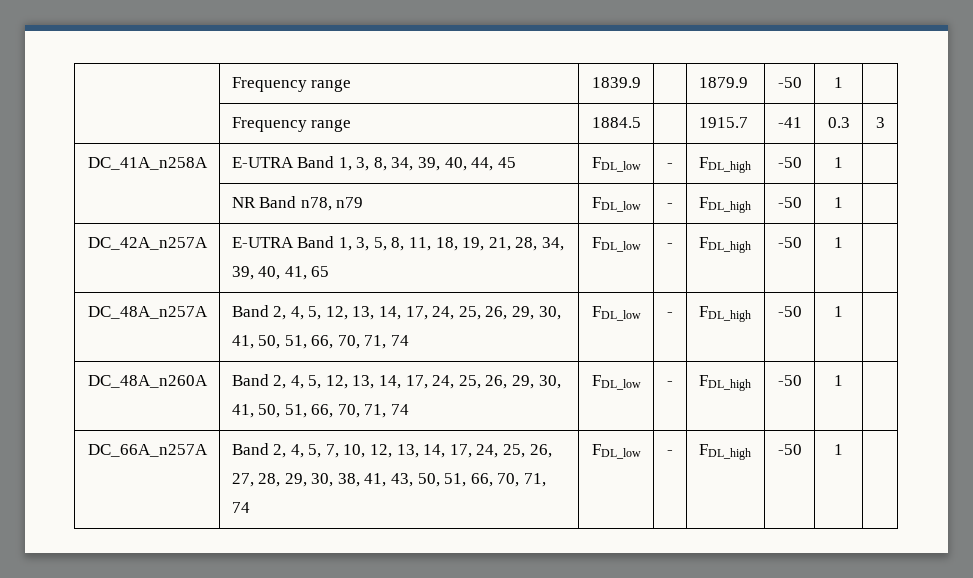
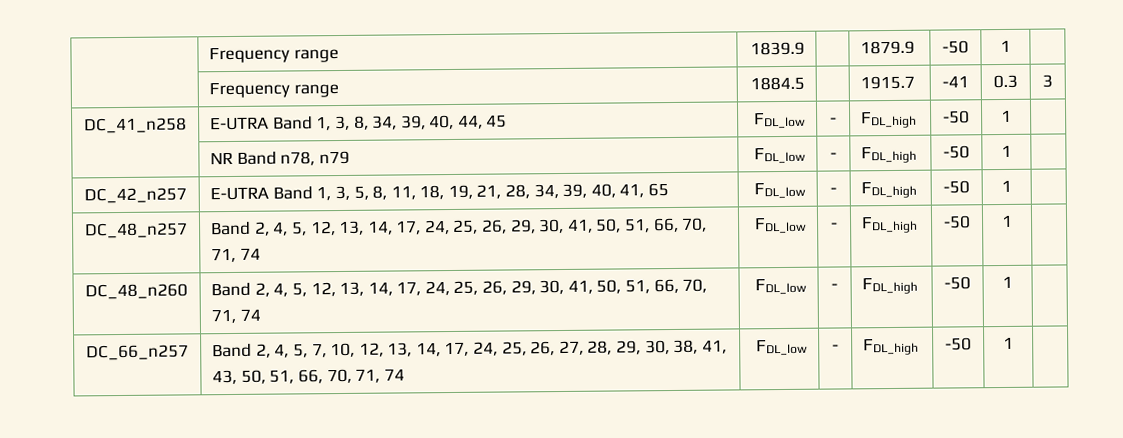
- DC_41A_n258A | E-UTRA Band 1, 3, 8, 34, 39, 40, 44, 45 | FDL_low | - | FDL_high | -50 | 1 |
+ DC_41_n258 | E-UTRA Band 1, 3, 8, 34, 39, 40, 44, 45 | FDL_low | - | FDL_high | -50 | 1 |
- DC_42A_n257A | E-UTRA Band 1, 3, 5, 8, 11, 18, 19, 21, 28, 34, 39, 40, 41, 65 | FDL_low | - | FDL_high | -50 | 1 |
+ DC_42_n257 | E-UTRA Band 1, 3, 5, 8, 11, 18, 19, 21, 28, 34, 39, 40, 41, 65 | FDL_low | - | FDL_high | -50 | 1 |
- DC_48A_n257A | Band 2, 4, 5, 12, 13, 14, 17, 24, 25, 26, 29, 30, 41, 50, 51, 66, 70, 71, 74 | FDL_low | - | FDL_high | -50 | 1 |
+ DC_48_n257 | Band 2, 4, 5, 12, 13, 14, 17, 24, 25, 26, 29, 30, 41, 50, 51, 66, 70, 71, 74 | FDL_low | - | FDL_high | -50 | 1 |
- DC_48A_n260A | Band 2, 4, 5, 12, 13, 14, 17, 24, 25, 26, 29, 30, 41, 50, 51, 66, 70, 71, 74 | FDL_low | - | FDL_high | -50 | 1 |
+ DC_48_n260 | Band 2, 4, 5, 12, 13, 14, 17, 24, 25, 26, 29, 30, 41, 50, 51, 66, 70, 71, 74 | FDL_low | - | FDL_high | -50 | 1 |
- DC_66A_n257A | Band 2, 4, 5, 7, 10, 12, 13, 14, 17, 24, 25, 26, 27, 28, 29, 30, 38, 41, 43, 50, 51, 66, 70, 71, 74 | FDL_low | - | FDL_high | -50 | 1 |
+ DC_66_n257 | Band 2, 4, 5, 7, 10, 12, 13, 14, 17, 24, 25, 26, 27, 28, 29, 30, 38, 41, 43, 50, 51, 66, 70, 71, 74 | FDL_low | - | FDL_high | -50 | 1 |

